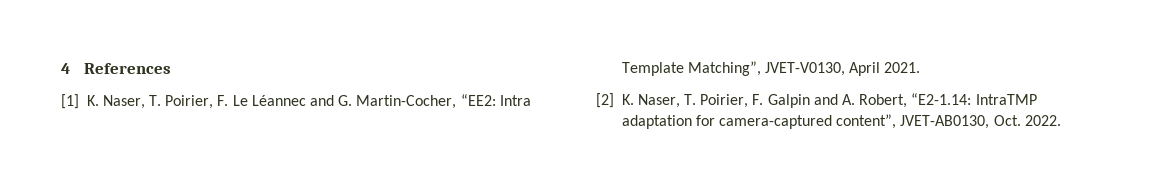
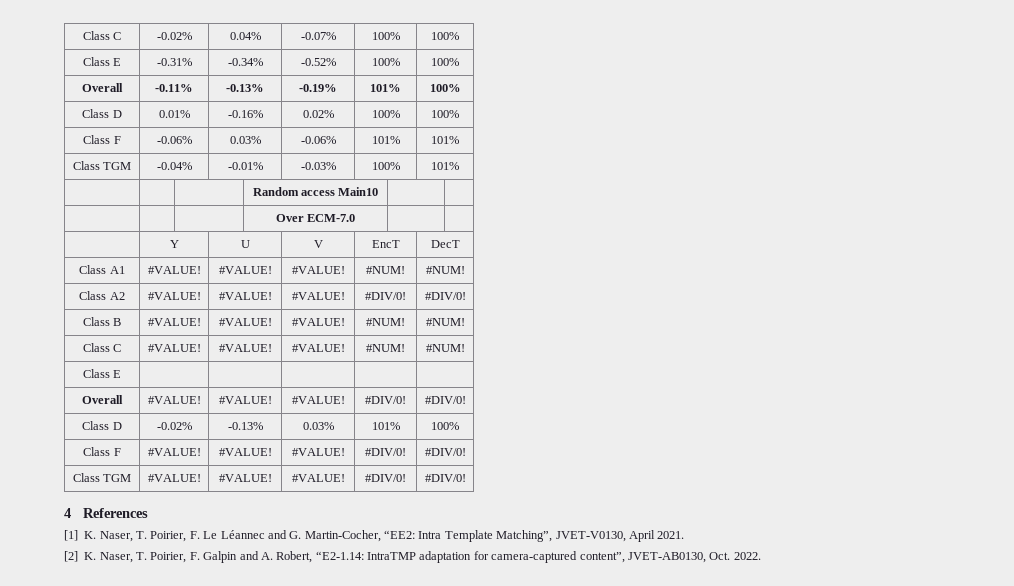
+ Class C | -0.02% | 0.04% | -0.07% | 100% | 100%
+ Class E | -0.31% | -0.34% | -0.52% | 100% | 100%
+ Overall | -0.11% | -0.13% | -0.19% | 101% | 100%
+ Class D | 0.01% | -0.16% | 0.02% | 100% | 100%
+ Class F | -0.06% | 0.03% | -0.06% | 101% | 101%
+ Class TGM | -0.04% | -0.01% | -0.03% | 100% | 101%
+ | | | Random access Main10 | |
+ | | | Over ECM-7.0 | |
+ | Y | U | V | EncT | DecT
+ Class A1 | #VALUE! | #VALUE! | #VALUE! | #NUM! | #NUM!
+ Class A2 | #VALUE! | #VALUE! | #VALUE! | #DIV/0! | #DIV/0!
+ Class B | #VALUE! | #VALUE! | #VALUE! | #NUM! | #NUM!
+ Class C | #VALUE! | #VALUE! | #VALUE! | #NUM! | #NUM!
+ Class E | | | | |
+ Overall | #VALUE! | #VALUE! | #VALUE! | #DIV/0! | #DIV/0!
+ Class D | -0.02% | -0.13% | 0.03% | 101% | 100%
+ Class F | #VALUE! | #VALUE! | #VALUE! | #DIV/0! | #DIV/0!
+ Class TGM | #VALUE! | #VALUE! | #VALUE! | #DIV/0! | #DIV/0!

